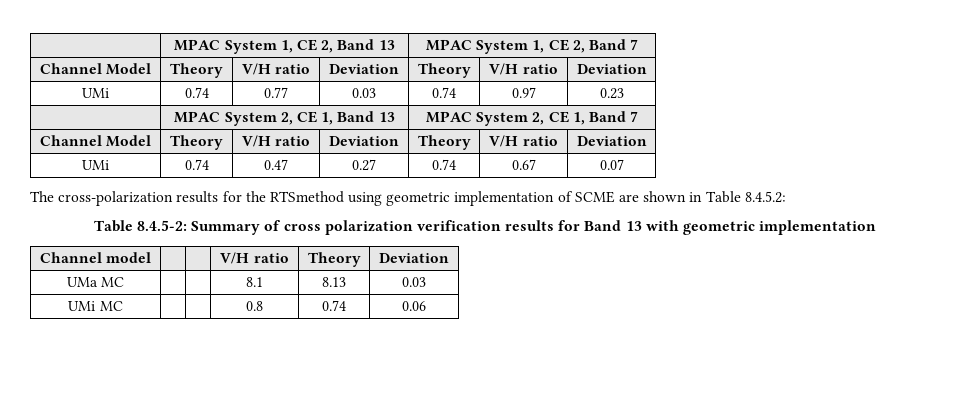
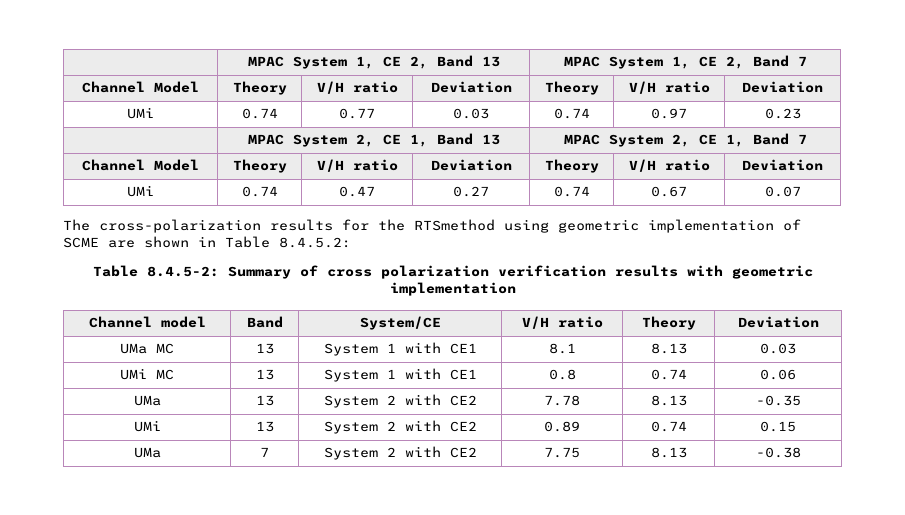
- Table 8.4.5-2: Summary of cross polarization verification results for Band 13 with geometric implementation
+ Table 8.4.5-2: Summary of cross polarization verification results with geometric implementation
- Channel model | | | V/H ratio | Theory | Deviation
+ Channel model | Band | System/CE | V/H ratio | Theory | Deviation
- UMa MC | | | 8.1 | 8.13 | 0.03
+ UMa MC | 13 | System 1 with CE1 | 8.1 | 8.13 | 0.03
- UMi MC | | | 0.8 | 0.74 | 0.06
+ UMi MC | 13 | System 1 with CE1 | 0.8 | 0.74 | 0.06
+ UMa | 13 | System 2 with CE2 | 7.78 | 8.13 | -0.35
+ UMi | 13 | System 2 with CE2 | 0.89 | 0.74 | 0.15
+ UMa | 7 | System 2 with CE2 | 7.75 | 8.13 | -0.38

